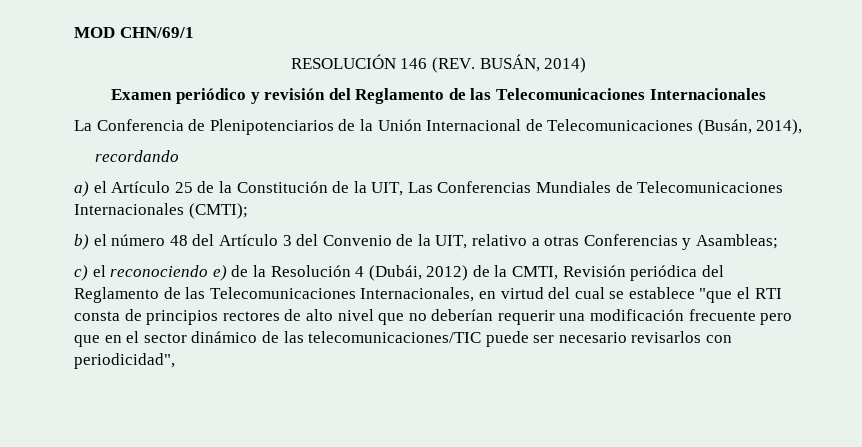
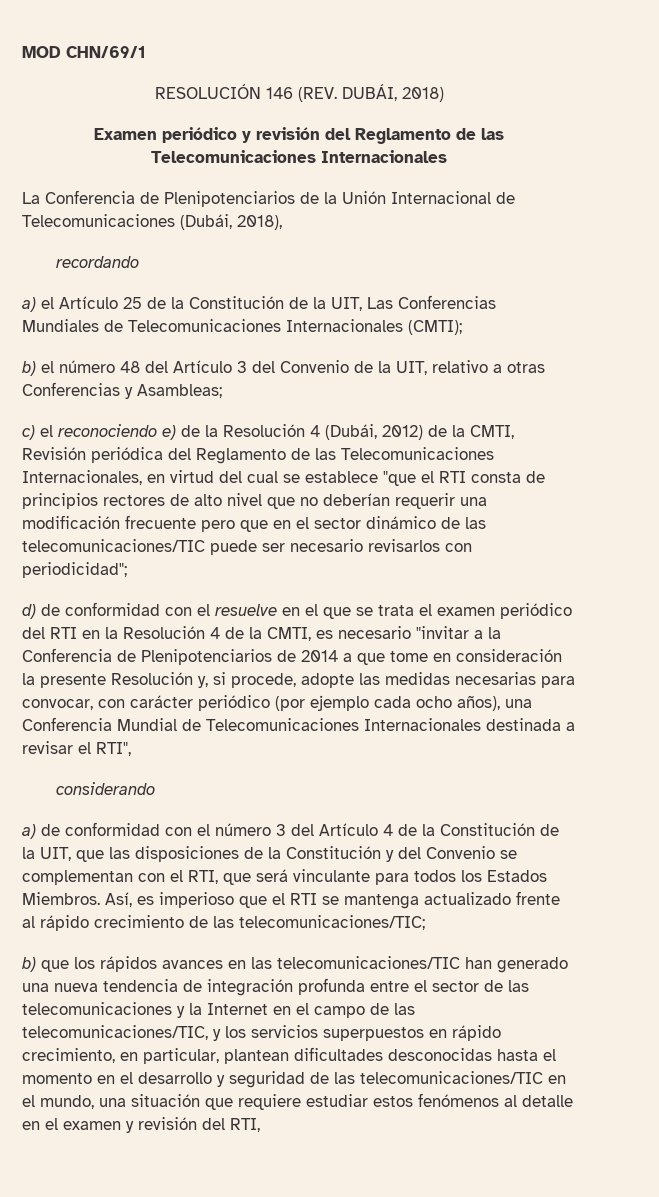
- RESOLUCIÓN 146 (REV. BUSÁN, 2014)
+ RESOLUCIÓN 146 (REV. DUBÁI, 2018)
- La Conferencia de Plenipotenciarios de la Unión Internacional de Telecomunicaciones (Busán, 2014),
+ La Conferencia de Plenipotenciarios de la Unión Internacional de Telecomunicaciones (Dubái, 2018),
- c) el reconociendo e) de la Resolución 4 (Dubái, 2012) de la CMTI, Revisión periódica del Reglamento de las Telecomunicaciones Internacionales, en virtud del cual se establece "que el RTI consta de principios rectores de alto nivel que no deberían requerir una modificación frecuente pero que en el sector dinámico de las telecomunicaciones/TIC puede ser necesario revisarlos con periodicidad",
+ c) el reconociendo e) de la Resolución 4 (Dubái, 2012) de la CMTI, Revisión periódica del Reglamento de las Telecomunicaciones Internacionales, en virtud del cual se establece "que el RTI consta de principios rectores de alto nivel que no deberían requerir una modificación frecuente pero que en el sector dinámico de las telecomunicaciones/TIC puede ser necesario revisarlos con periodicidad";
+ d) de conformidad con el resuelve en el que se trata el examen periódico del RTI en la Resolución 4 de la CMTI, es necesario "invitar a la Conferencia de Plenipotenciarios de 2014 a que tome en consideración la presente Resolución y, si procede, adopte las medidas necesarias para convocar, con carácter periódico (por ejemplo cada ocho años), una Conferencia Mundial de Telecomunicaciones Internacionales destinada a revisar el RTI",
+ considerando
+ a) de conformidad con el número 3 del Artículo 4 de la Constitución de la UIT, que las disposiciones de la Constitución y del Convenio se complementan con el RTI, que será vinculante para todos los Estados Miembros. Así, es imperioso que el RTI se mantenga actualizado frente al rápido crecimiento de las telecomunicaciones/TIC;
+ b) que los rápidos avances en las telecomunicaciones/TIC han generado una nueva tendencia de integración profunda entre el sector de las telecomunicaciones y la Internet en el campo de las telecomunicaciones/TIC, y los servicios superpuestos en rápido crecimiento, en particular, plantean dificultades desconocidas hasta el momento en el desarrollo y seguridad de las telecomunicaciones/TIC en el mundo, una situación que requiere estudiar estos fenómenos al detalle en el examen y revisión del RTI,

